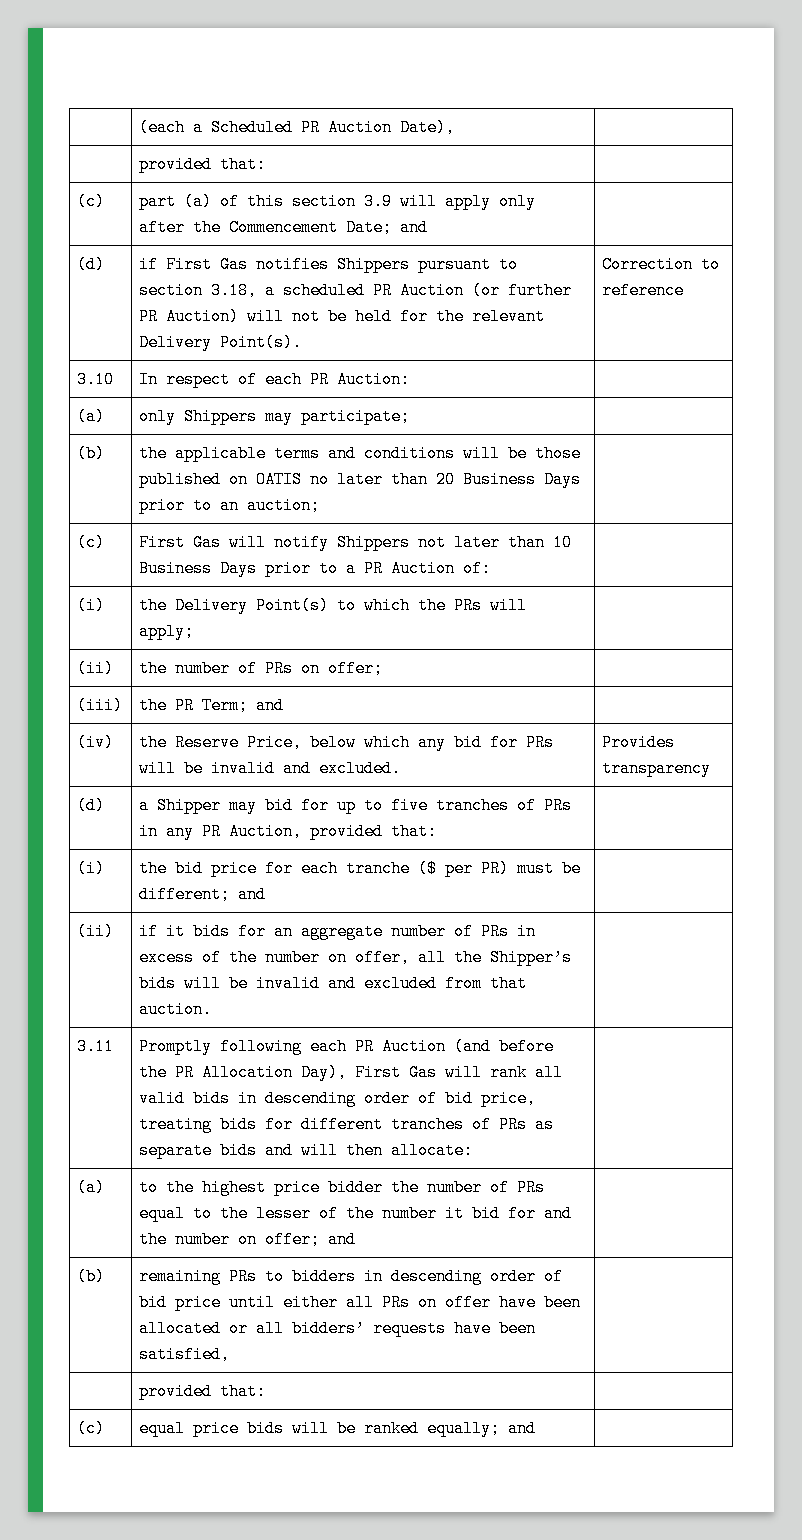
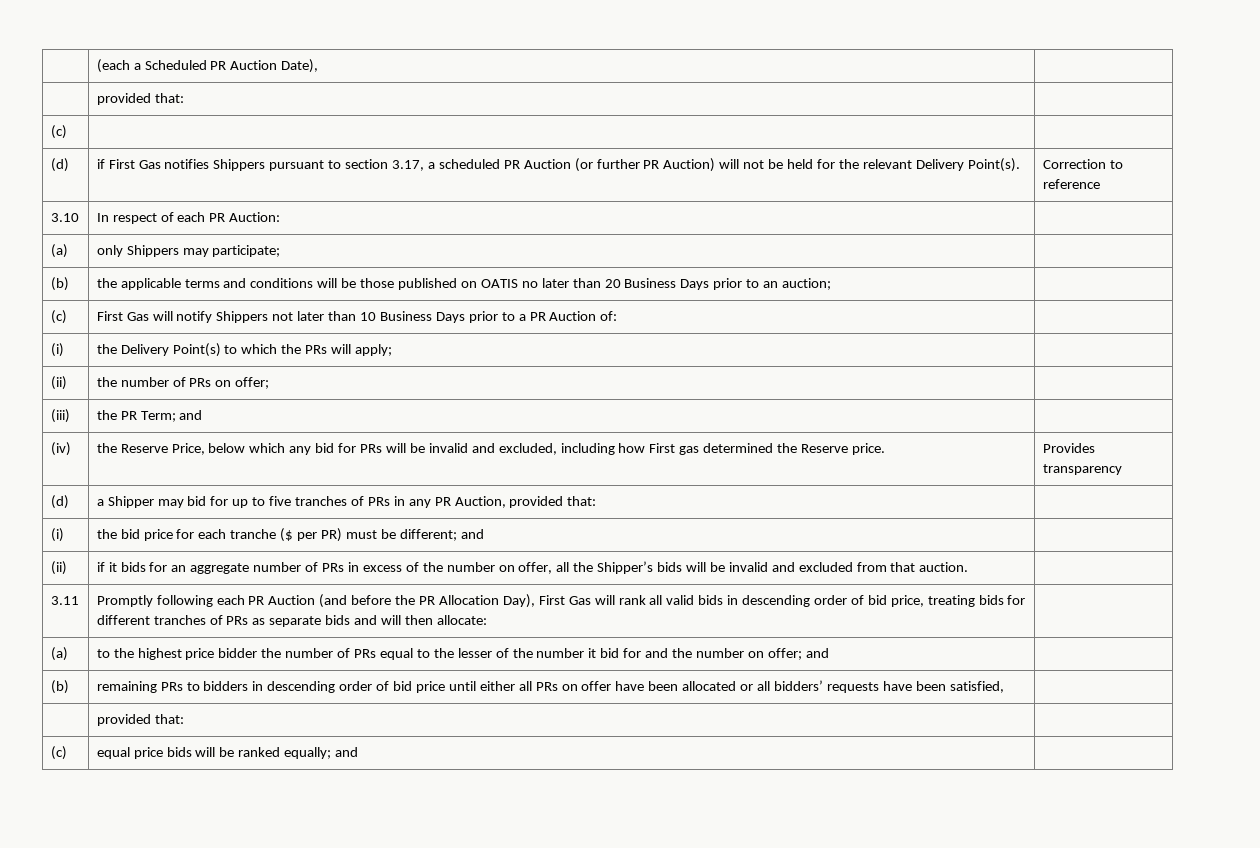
- (c) | part (a) of this section 3.9 will apply only after the Commencement Date; and |
+ (c) | |
- (d) | if First Gas notifies Shippers pursuant to section 3.18, a scheduled PR Auction (or further PR Auction) will not be held for the relevant Delivery Point(s). | Correction to reference
+ (d) | if First Gas notifies Shippers pursuant to section 3.17, a scheduled PR Auction (or further PR Auction) will not be held for the relevant Delivery Point(s). | Correction to reference
- (iv) | the Reserve Price, below which any bid for PRs will be invalid and excluded. | Provides transparency
+ (iv) | the Reserve Price, below which any bid for PRs will be invalid and excluded, including how First gas determined the Reserve price. | Provides transparency

